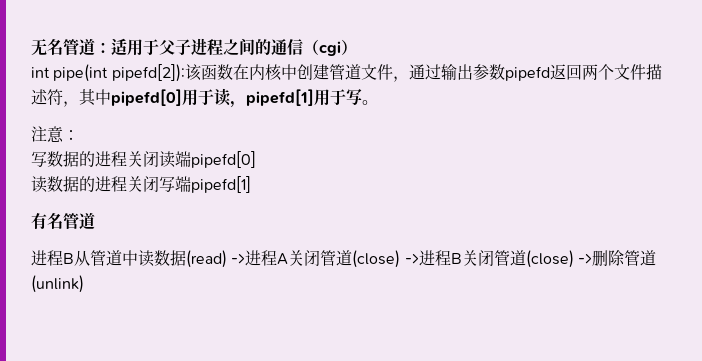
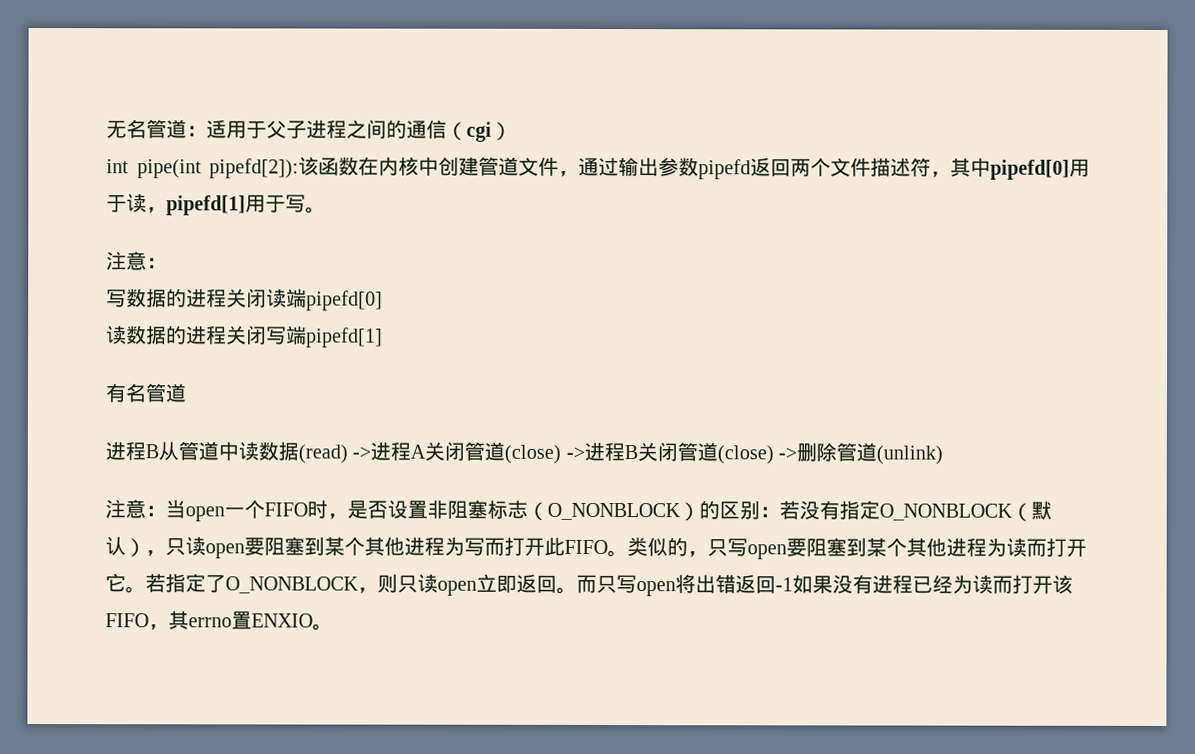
+ 注意：当open一个FIFO时，是否设置非阻塞标志（O_NONBLOCK）的区别：若没有指定O_NONBLOCK（默认），只读open要阻塞到某个其他进程为写而打开此FIFO。类似的，只写open要阻塞到某个其他进程为读而打开它。若指定了O_NONBLOCK，则只读open立即返回。而只写open将出错返回-1如果没有进程已经为读而打开该FIFO，其errno置ENXIO。

